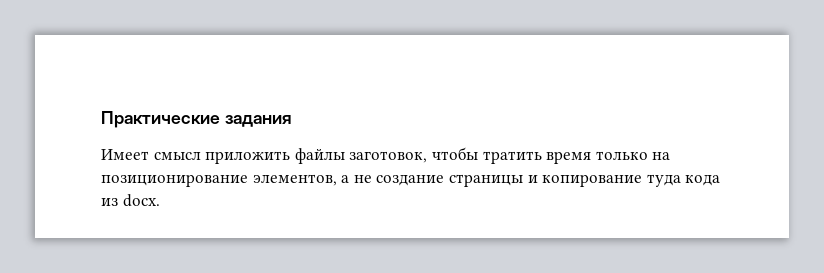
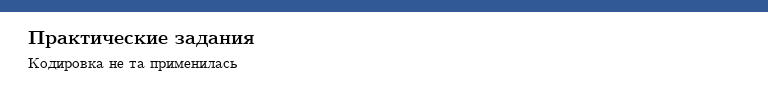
- Имеет смысл приложить файлы заготовок, чтобы тратить время только на позиционирование элементов, а не создание страницы и копирование туда кода из docx.
+ Кодировка не та применилась

